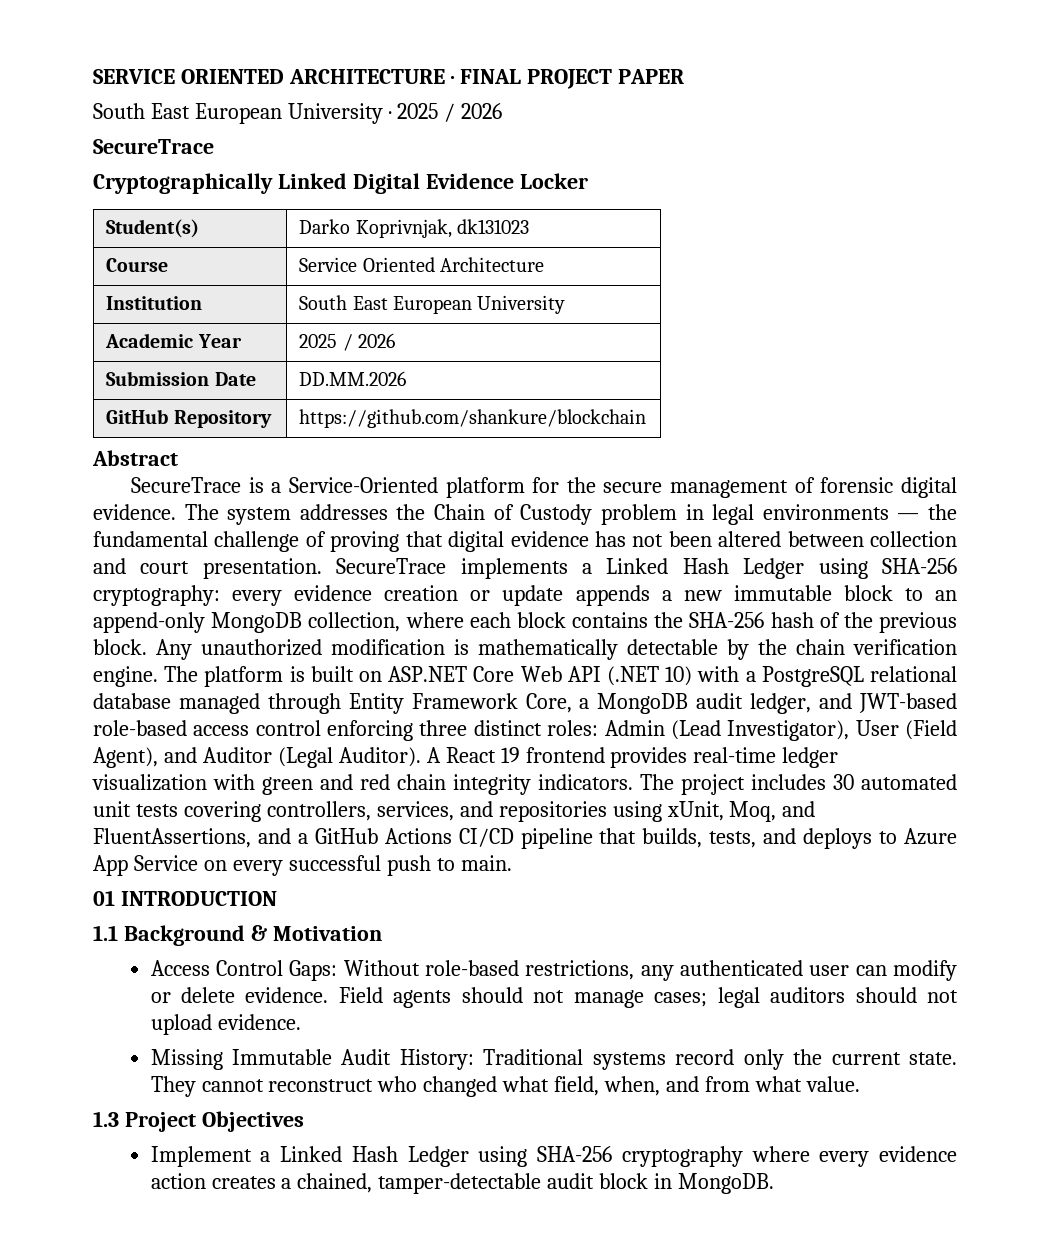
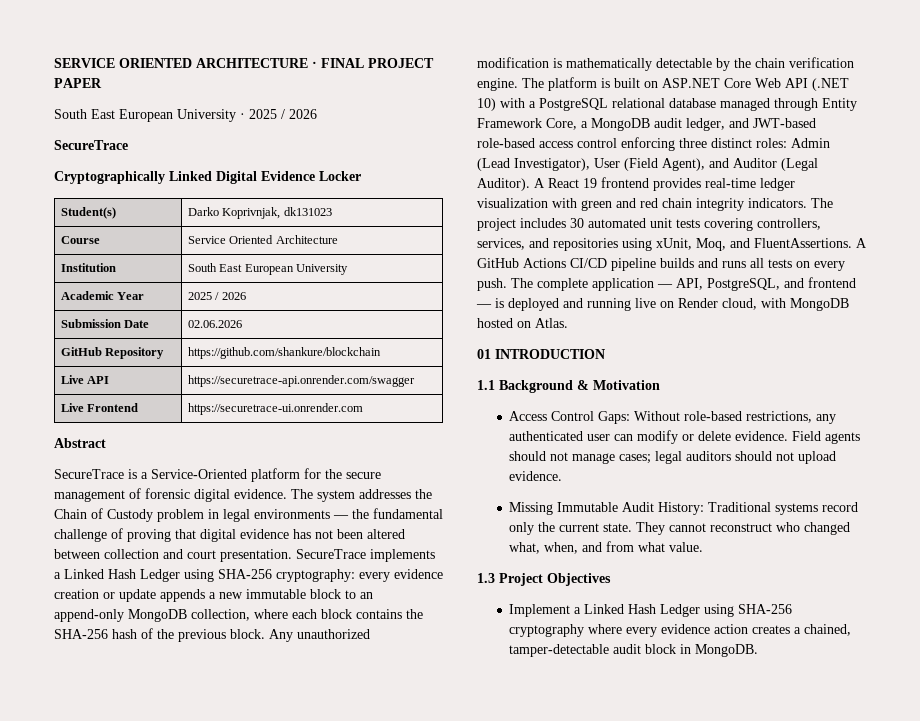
- Submission Date | DD.MM.2026
+ Submission Date | 02.06.2026
+ Live API | https://securetrace-api.onrender.com/swagger
+ Live Frontend | https://securetrace-ui.onrender.com
- The project includes 30 automated unit tests covering controllers, services, and repositories using xUnit, Moq, and FluentAssertions, and a GitHub Actions CI/CD pipeline that builds, tests, and deploys to Azure App Service on every successful push to main.
+ The project includes 30 automated unit tests covering controllers, services, and repositories using xUnit, Moq, and FluentAssertions. A GitHub Actions CI/CD pipeline builds and runs all tests on every push. The complete application — API, PostgreSQL, and frontend — is deployed and running live on Render cloud, with MongoDB hosted on Atlas.
- They cannot reconstruct who changed what field, when, and from what value.
+ They cannot reconstruct who changed what, when, and from what value.

